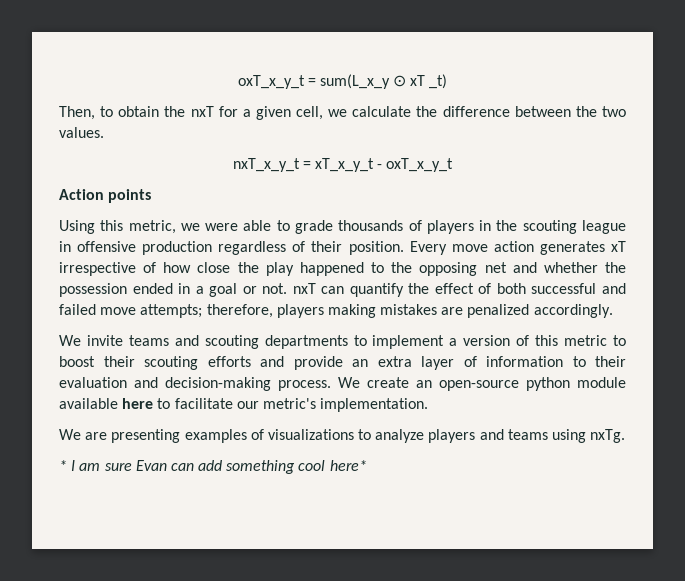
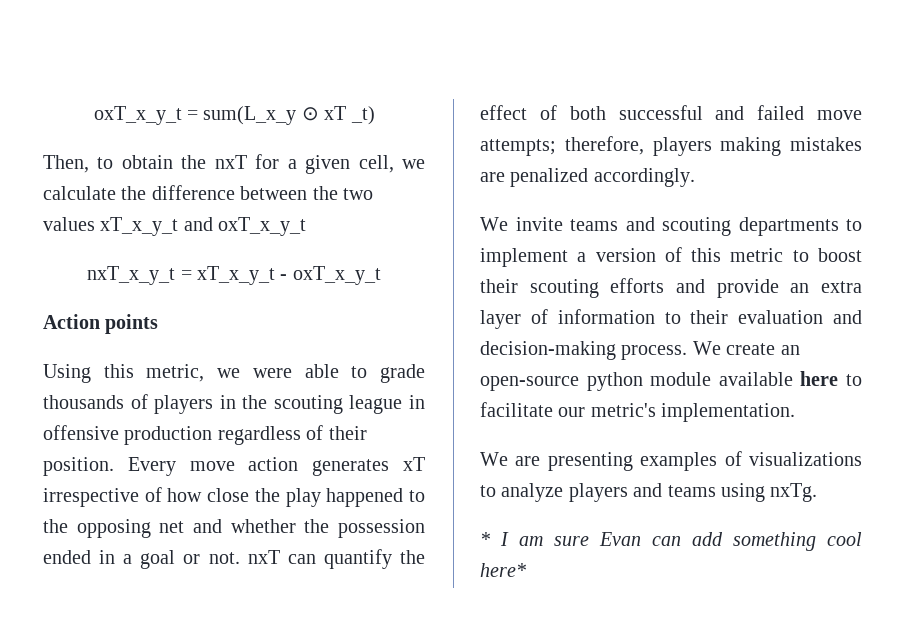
- Then, to obtain the nxT for a given cell, we calculate the difference between the two values.
+ Then, to obtain the nxT for a given cell, we calculate the difference between the two values xT_x_y_t and oxT_x_y_t

